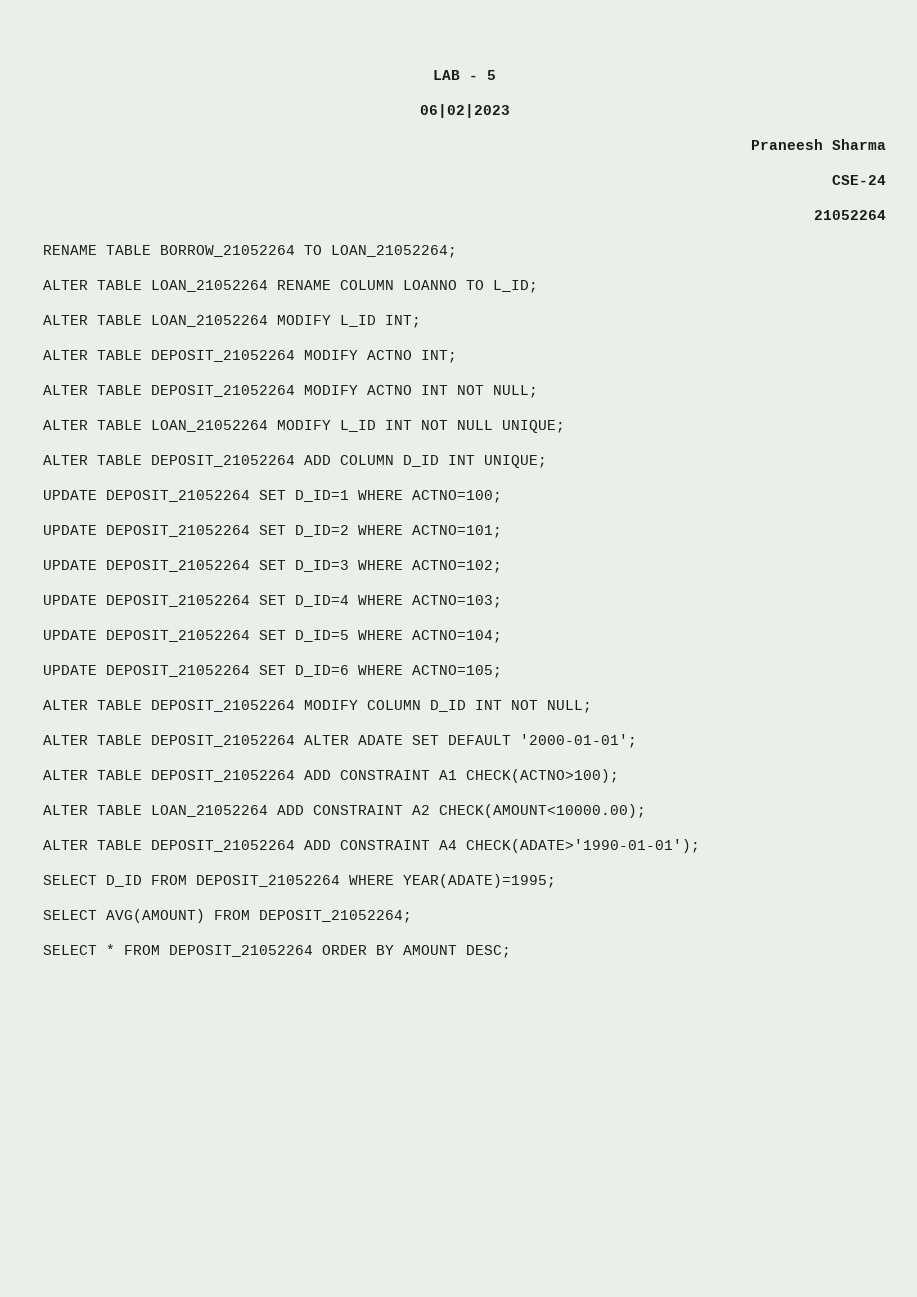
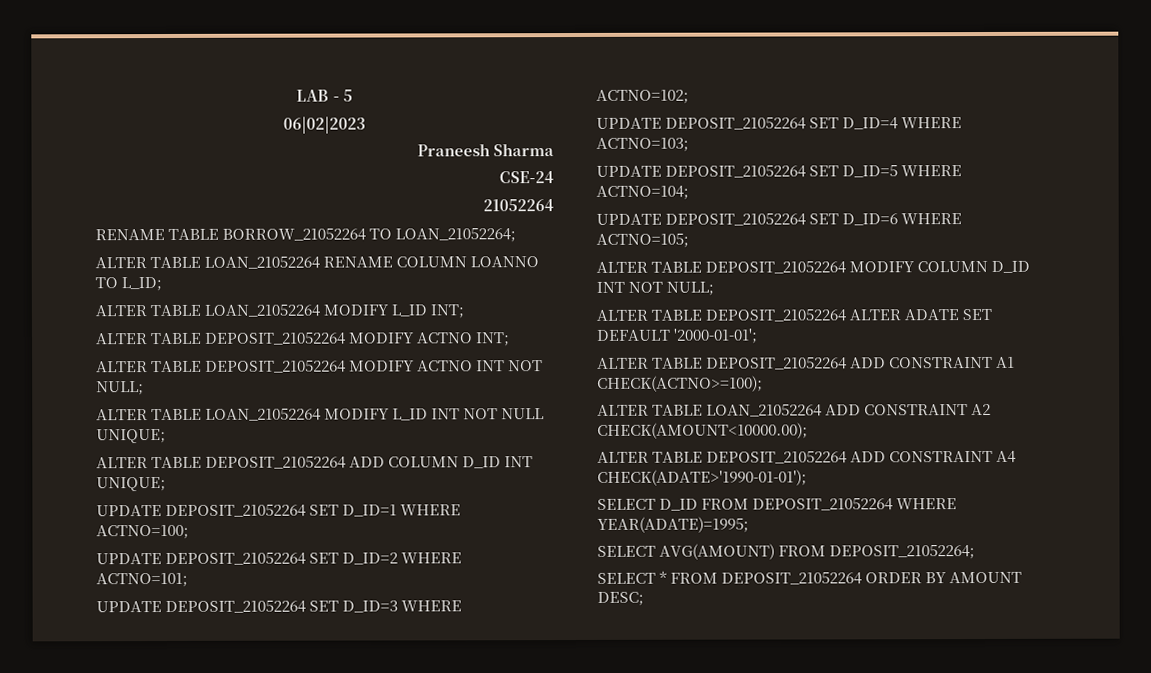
- ALTER TABLE DEPOSIT_21052264 ADD CONSTRAINT A1 CHECK(ACTNO>100);
+ ALTER TABLE DEPOSIT_21052264 ADD CONSTRAINT A1 CHECK(ACTNO>=100);

